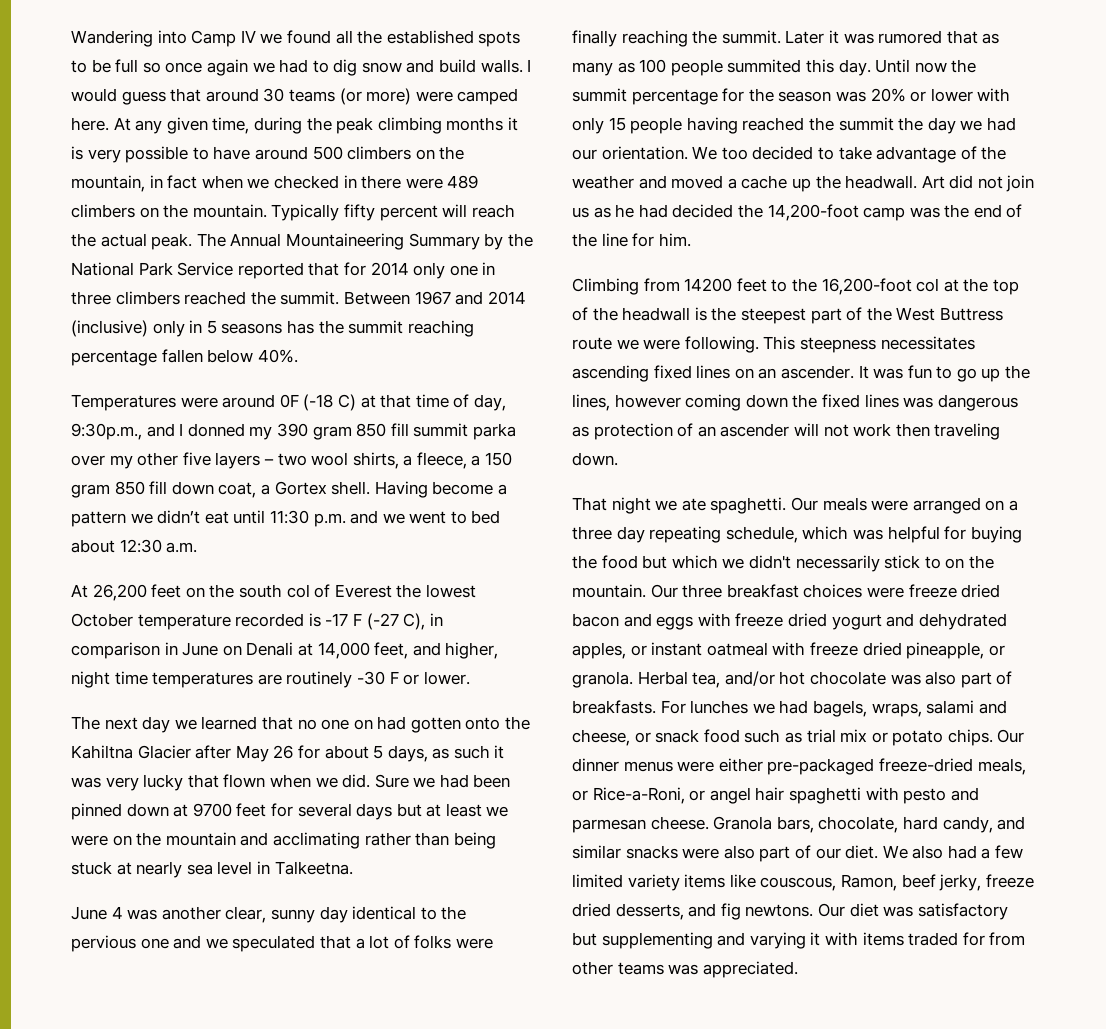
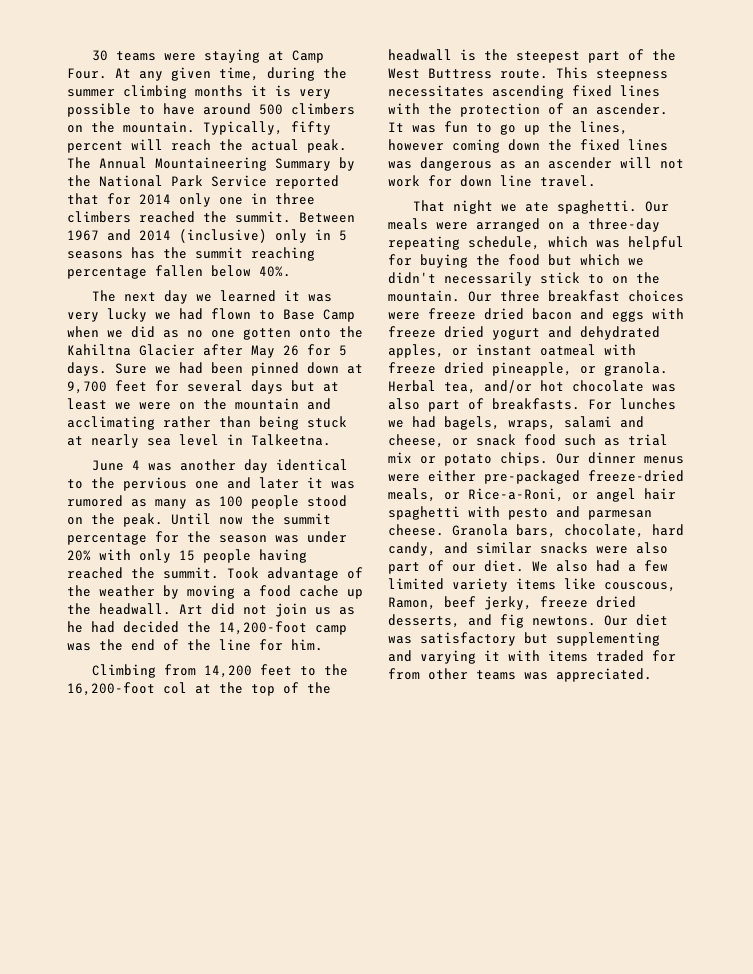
- Wandering into Camp IV we found all the established spots to be full so once again we had to dig snow and build walls. I would guess that around 30 teams (or more) were camped here.
+ 30 teams were staying at Camp Four.
- At any given time, during the peak climbing months it is very possible to have around 500 climbers on the mountain, in fact when we checked in there were 489 climbers on the mountain. Typically fifty percent will reach the actual peak.
+ At any given time, during the summer climbing months it is very possible to have around 500 climbers on the mountain. Typically, fifty percent will reach the actual peak.
- Temperatures were around 0F (-18 C) at that time of day, 9:30p.m., and I donned my 390 gram 850 fill summit parka over my other five layers – two wool shirts, a fleece, a 150 gram 850 fill down coat, a Gortex shell. Having become a pattern we didn’t eat until 11:30 p.m. and we went to bed about 12:30 a.m.
- At 26,200 feet on the south col of Everest the lowest October temperature recorded is -17 F (-27 C), in comparison in June on Denali at 14,000 feet, and higher, night time temperatures are routinely -30 F or lower.
- The next day we learned that no one on had gotten onto the Kahiltna Glacier after May 26 for about 5 days, as such it was very lucky that flown when we did.
+ The next day we learned it was very lucky we had flown to Base Camp when we did as no one gotten onto the Kahiltna Glacier after May 26 for 5 days.
- Sure we had been pinned down at 9700 feet for several days but at least we were on the mountain and acclimating rather than being stuck at nearly sea level in Talkeetna.
+ Sure we had been pinned down at 9,700 feet for several days but at least we were on the mountain and acclimating rather than being stuck at nearly sea level in Talkeetna.
- June 4 was another clear, sunny day identical to the pervious one and we speculated that a lot of folks were finally reaching the summit. Later it was rumored that as many as 100 people summited this day.
+ June 4 was another day identical to the pervious one and later it was rumored as many as 100 people stood on the peak.
- Until now the summit percentage for the season was 20% or lower with only 15 people having reached the summit the day we had our orientation. We too decided to take advantage of the weather and moved a cache up the headwall.
+ Until now the summit percentage for the season was under 20% with only 15 people having reached the summit. Took advantage of the weather by moving a food cache up the headwall.
- Climbing from 14200 feet to the 16,200-foot col at the top of the headwall is the steepest part of the West Buttress route we were following.
+ Climbing from 14,200 feet to the 16,200-foot col at the top of the headwall is the steepest part of the West Buttress route.
- This steepness necessitates ascending fixed lines on an ascender.
+ This steepness necessitates ascending fixed lines with the protection of an ascender.
- It was fun to go up the lines, however coming down the fixed lines was dangerous as protection of an ascender will not work then traveling down.
+ It was fun to go up the lines, however coming down the fixed lines was dangerous as an ascender will not work for down line travel.
- Our meals were arranged on a three day repeating schedule, which was helpful for buying the food but which we didn't necessarily stick to on the mountain.
+ Our meals were arranged on a three-day repeating schedule, which was helpful for buying the food but which we didn't necessarily stick to on the mountain.

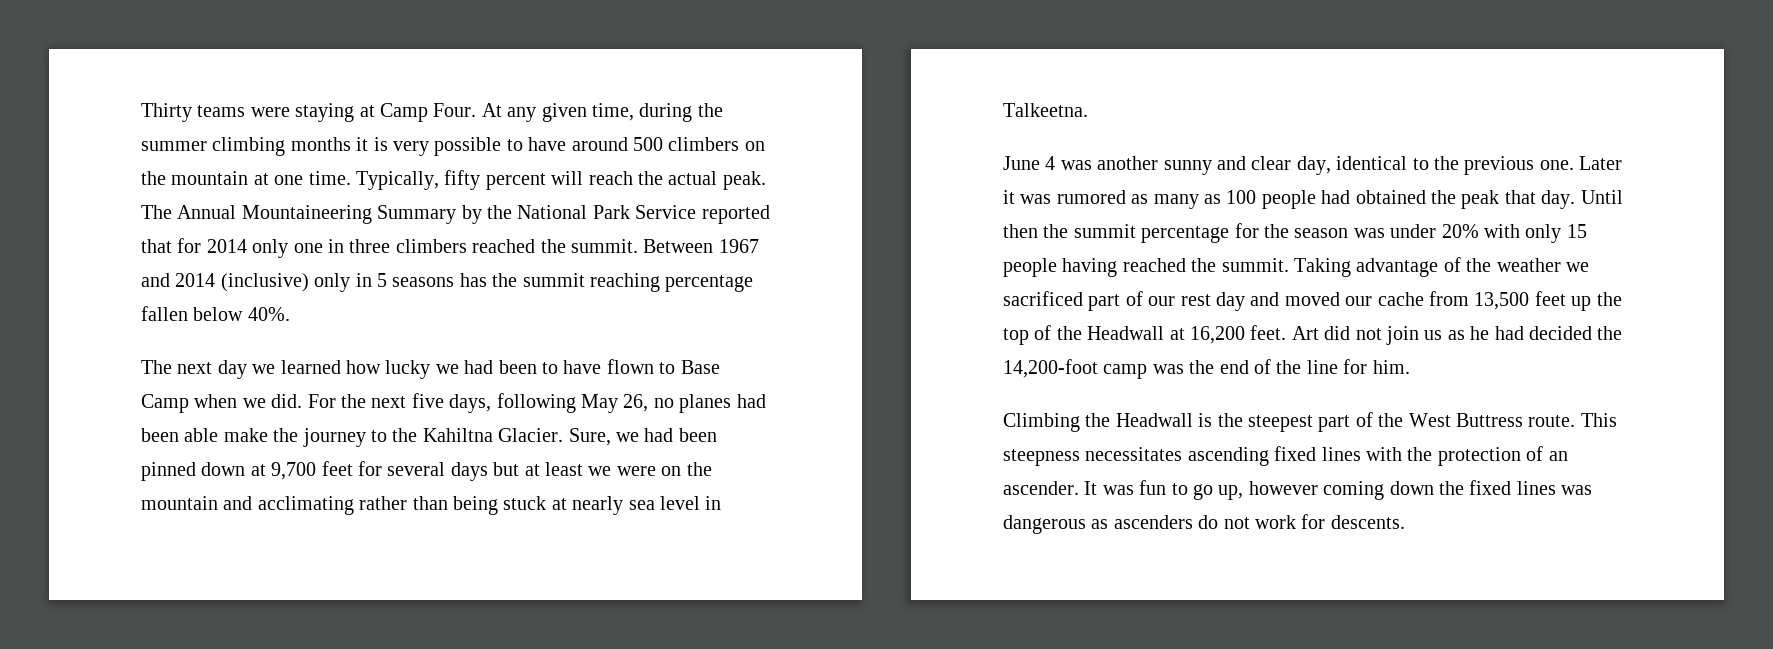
- 30 teams were staying at Camp Four.
+ Thirty teams were staying at Camp Four.
- At any given time, during the summer climbing months it is very possible to have around 500 climbers on the mountain.
+ At any given time, during the summer climbing months it is very possible to have around 500 climbers on the mountain at one time.
- The next day we learned it was very lucky we had flown to Base Camp when we did as no one gotten onto the Kahiltna Glacier after May 26 for 5 days. Sure we had been pinned down at 9,700 feet for several days but at least we were on the mountain and acclimating rather than being stuck at nearly sea level in Talkeetna.
+ The next day we learned how lucky we had been to have flown to Base Camp when we did. For the next five days, following May 26, no planes had been able make the journey to the Kahiltna Glacier. Sure, we had been pinned down at 9,700 feet for several days but at least we were on the mountain and acclimating rather than being stuck at nearly sea level in Talkeetna.
- June 4 was another day identical to the pervious one and later it was rumored as many as 100 people stood on the peak. Until now the summit percentage for the season was under 20% with only 15 people having reached the summit.
+ June 4 was another sunny and clear day, identical to the previous one. Later it was rumored as many as 100 people had obtained the peak that day. Until then the summit percentage for the season was under 20% with only 15 people having reached the summit.
- Took advantage of the weather by moving a food cache up the headwall.
+ Taking advantage of the weather we sacrificed part of our rest day and moved our cache from 13,500 feet up the top of the Headwall at 16,200 feet.
- Climbing from 14,200 feet to the 16,200-foot col at the top of the headwall is the steepest part of the West Buttress route.
+ Climbing the Headwall is the steepest part of the West Buttress route.
- It was fun to go up the lines, however coming down the fixed lines was dangerous as an ascender will not work for down line travel.
- That night we ate spaghetti. Our meals were arranged on a three-day repeating schedule, which was helpful for buying the food but which we didn't necessarily stick to on the mountain. Our three breakfast choices were freeze dried bacon and eggs with freeze dried yogurt and dehydrated apples, or instant oatmeal with freeze dried pineapple, or granola. Herbal tea, and/or hot chocolate was also part of breakfasts. For lunches we had bagels, wraps, salami and cheese, or snack food such as trial mix or potato chips. Our dinner menus were either pre-packaged freeze-dried meals, or Rice-a-Roni, or angel hair spaghetti with pesto and parmesan cheese. Granola bars, chocolate, hard candy, and similar snacks were also part of our diet. We also had a few limited variety items like couscous, Ramon, beef jerky, freeze dried desserts, and fig newtons. Our diet was satisfactory but supplementing and varying it with items traded for from other teams was appreciated.
+ It was fun to go up, however coming down the fixed lines was dangerous as ascenders do not work for descents.

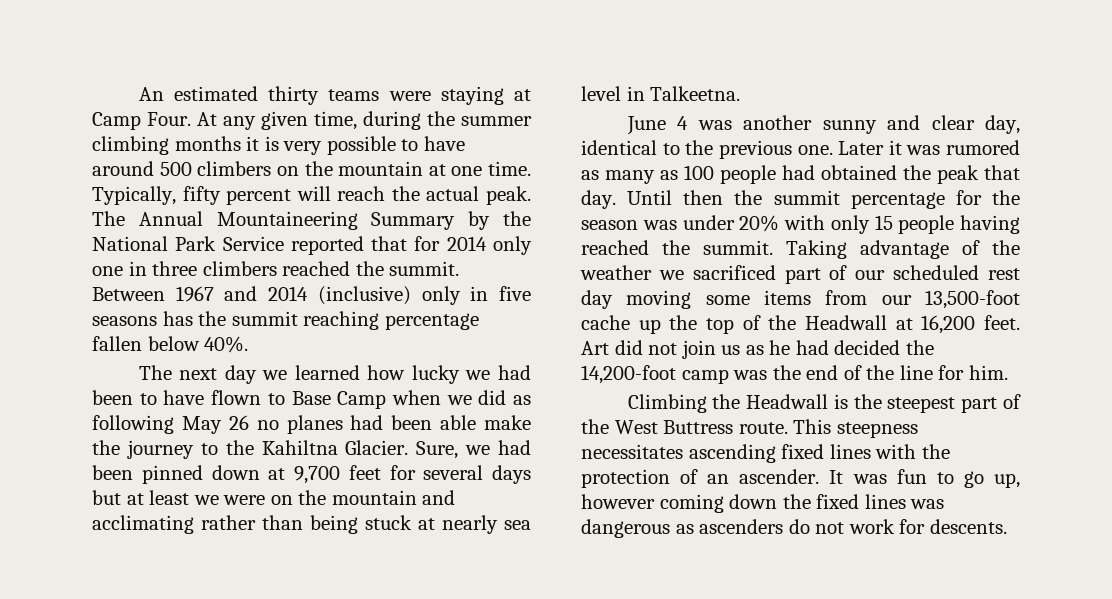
- Thirty teams were staying at Camp Four.
+ An estimated thirty teams were staying at Camp Four.
- Between 1967 and 2014 (inclusive) only in 5 seasons has the summit reaching percentage fallen below 40%.
+ Between 1967 and 2014 (inclusive) only in five seasons has the summit reaching percentage fallen below 40%.
- The next day we learned how lucky we had been to have flown to Base Camp when we did. For the next five days, following May 26, no planes had been able make the journey to the Kahiltna Glacier.
+ The next day we learned how lucky we had been to have flown to Base Camp when we did as following May 26 no planes had been able make the journey to the Kahiltna Glacier.
- Taking advantage of the weather we sacrificed part of our rest day and moved our cache from 13,500 feet up the top of the Headwall at 16,200 feet.
+ Taking advantage of the weather we sacrificed part of our scheduled rest day moving some items from our 13,500-foot cache up the top of the Headwall at 16,200 feet.

